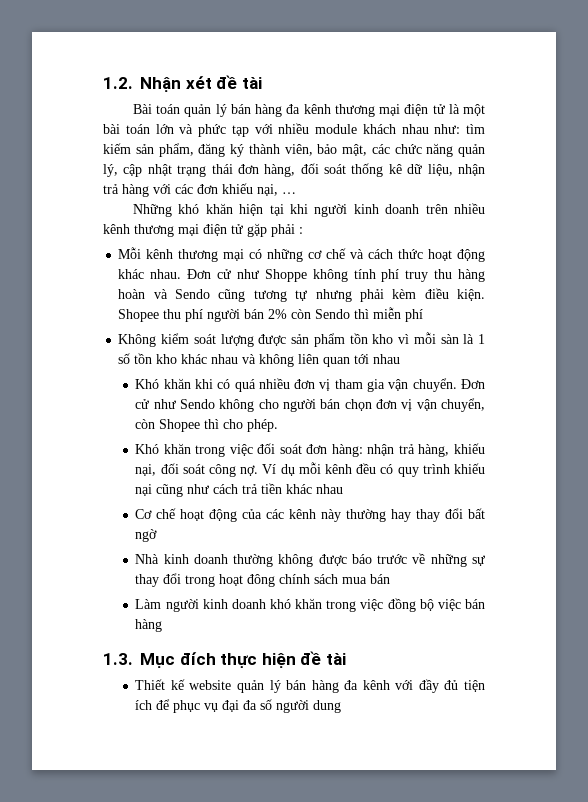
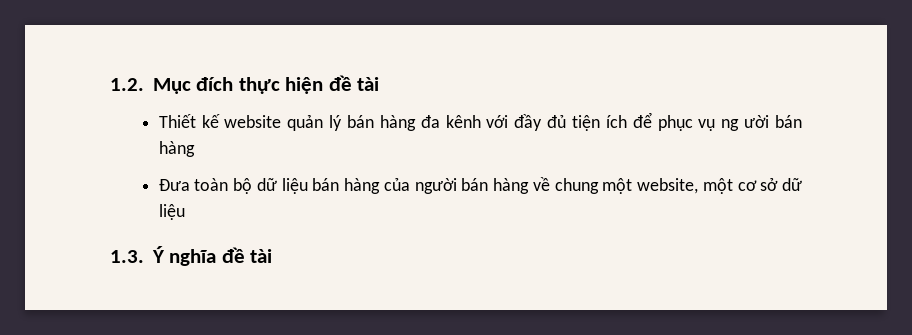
- 1.2. Nhận xét đề tài
- Bài toán quản lý bán hàng đa kênh thương mại điện tử là một bài toán lớn và phức tạp với nhiều module khách nhau như: tìm kiếm sản phẩm, đăng ký thành viên, bảo mật, các chức năng quản lý, cập nhật trạng thái đơn hàng, đối soát thống kê dữ liệu, nhận trả hàng với các đơn khiếu nại, …
- Những khó khăn hiện tại khi người kinh doanh trên nhiều kênh thương mại điện tử gặp phải :
- Mỗi kênh thương mại có những cơ chế và cách thức hoạt động khác nhau. Đơn cử như Shoppe không tính phí truy thu hàng hoàn và Sendo cũng tương tự nhưng phải kèm điều kiện. Shopee thu phí người bán 2% còn Sendo thì miễn phí
- Không kiểm soát lượng được sản phẩm tồn kho vì mỗi sàn là 1 số tồn kho khác nhau và không liên quan tới nhau
- Khó khăn khi có quá nhiều đơn vị tham gia vận chuyển. Đơn cử như Sendo không cho người bán chọn đơn vị vận chuyển, còn Shopee thì cho phép.
- Khó khăn trong việc đối soát đơn hàng: nhận trả hàng, khiếu nại, đối soát công nợ. Ví dụ mỗi kênh đều có quy trình khiếu nại cũng như cách trả tiền khác nhau
- Cơ chế hoạt động của các kênh này thường hay thay đổi bất ngờ
- Nhà kinh doanh thường không được báo trước về những sự thay đổi trong hoạt đông chính sách mua bán
- Làm người kinh doanh khó khăn trong việc đồng bộ việc bán hàng
- 1.3. Mục đích thực hiện đề tài
+ 1.2. Mục đích thực hiện đề tài
- Thiết kế website quản lý bán hàng đa kênh với đầy đủ tiện ích để phục vụ đại đa số người dung
+ Thiết kế website quản lý bán hàng đa kênh với đầy đủ tiện ích để phục vụ ng ười bán hàng
+ Đưa toàn bộ dữ liệu bán hàng của người bán hàng về chung một website, một cơ sở dữ liệu
+ 1.3. Ý nghĩa đề tài

